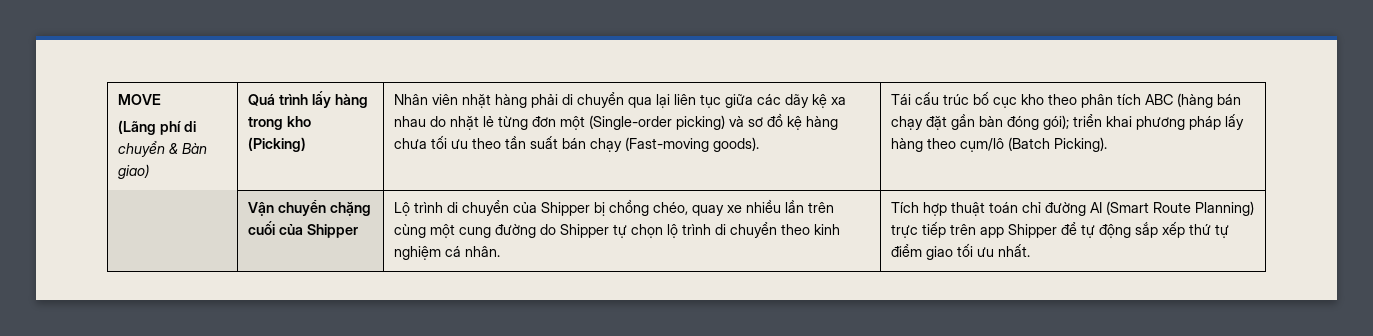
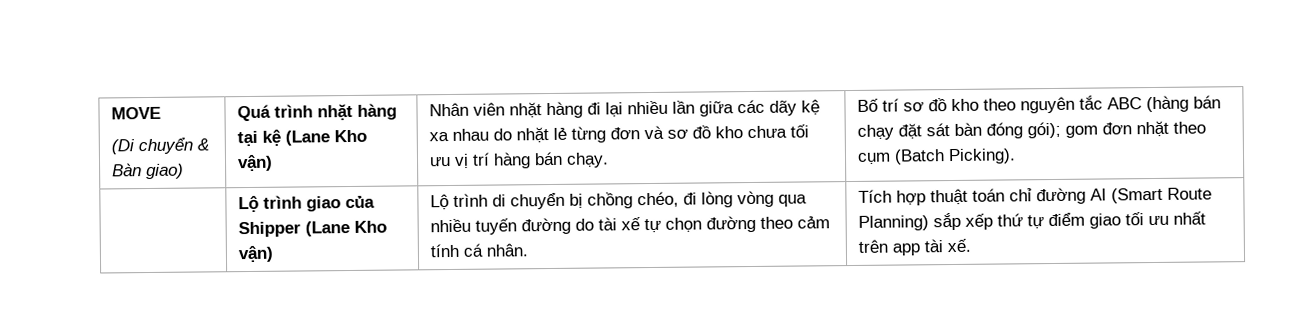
- (Lãng phí di chuyển & Bàn giao)
+ (Di chuyển & Bàn giao)
- Quá trình lấy hàng trong kho (Picking) | Nhân viên nhặt hàng phải di chuyển qua lại liên tục giữa các dãy kệ xa nhau do nhặt lẻ từng đơn một (Single-order picking) và sơ đồ kệ hàng chưa tối ưu theo tần suất bán chạy (Fast-moving goods). | Tái cấu trúc bố cục kho theo phân tích ABC (hàng bán chạy đặt gần bàn đóng gói); triển khai phương pháp lấy hàng theo cụm/lô (Batch Picking).
- | Vận chuyển chặng cuối của Shipper
+ Quá trình nhặt hàng tại kệ (Lane Kho vận) | Nhân viên nhặt hàng đi lại nhiều lần giữa các dãy kệ xa nhau do nhặt lẻ từng đơn và sơ đồ kho chưa tối ưu vị trí hàng bán chạy. | Bố trí sơ đồ kho theo nguyên tắc ABC (hàng bán chạy đặt sát bàn đóng gói); gom đơn nhặt theo cụm (Batch Picking).
+ | Lộ trình giao của Shipper (Lane Kho vận)
- Lộ trình di chuyển của Shipper bị chồng chéo, quay xe nhiều lần trên cùng một cung đường do Shipper tự chọn lộ trình di chuyển theo kinh nghiệm cá nhân.
+ Lộ trình di chuyển bị chồng chéo, đi lòng vòng qua nhiều tuyến đường do tài xế tự chọn đường theo cảm tính cá nhân.
- Tích hợp thuật toán chỉ đường AI (Smart Route Planning) trực tiếp trên app Shipper để tự động sắp xếp thứ tự điểm giao tối ưu nhất.
+ Tích hợp thuật toán chỉ đường AI (Smart Route Planning) sắp xếp thứ tự điểm giao tối ưu nhất trên app tài xế.

